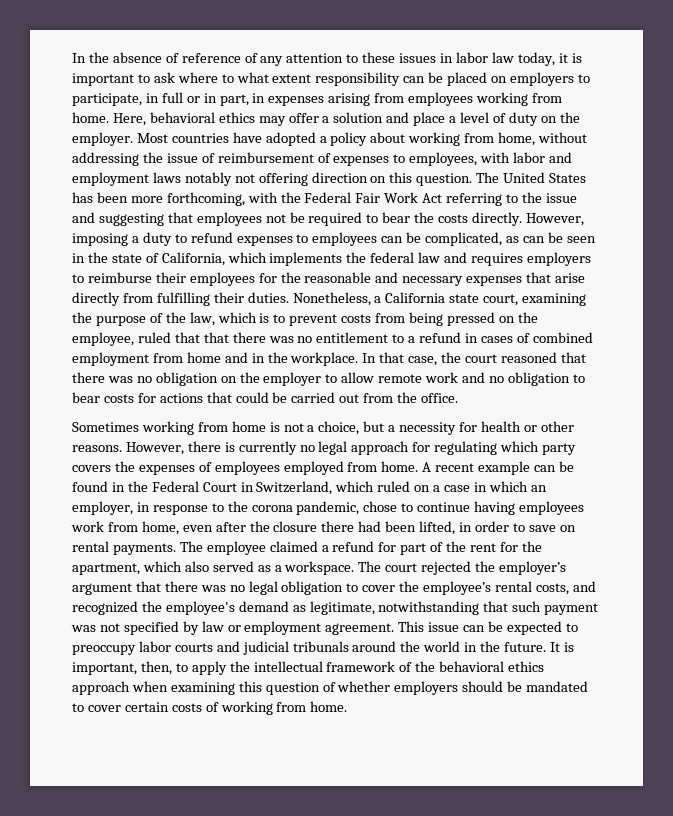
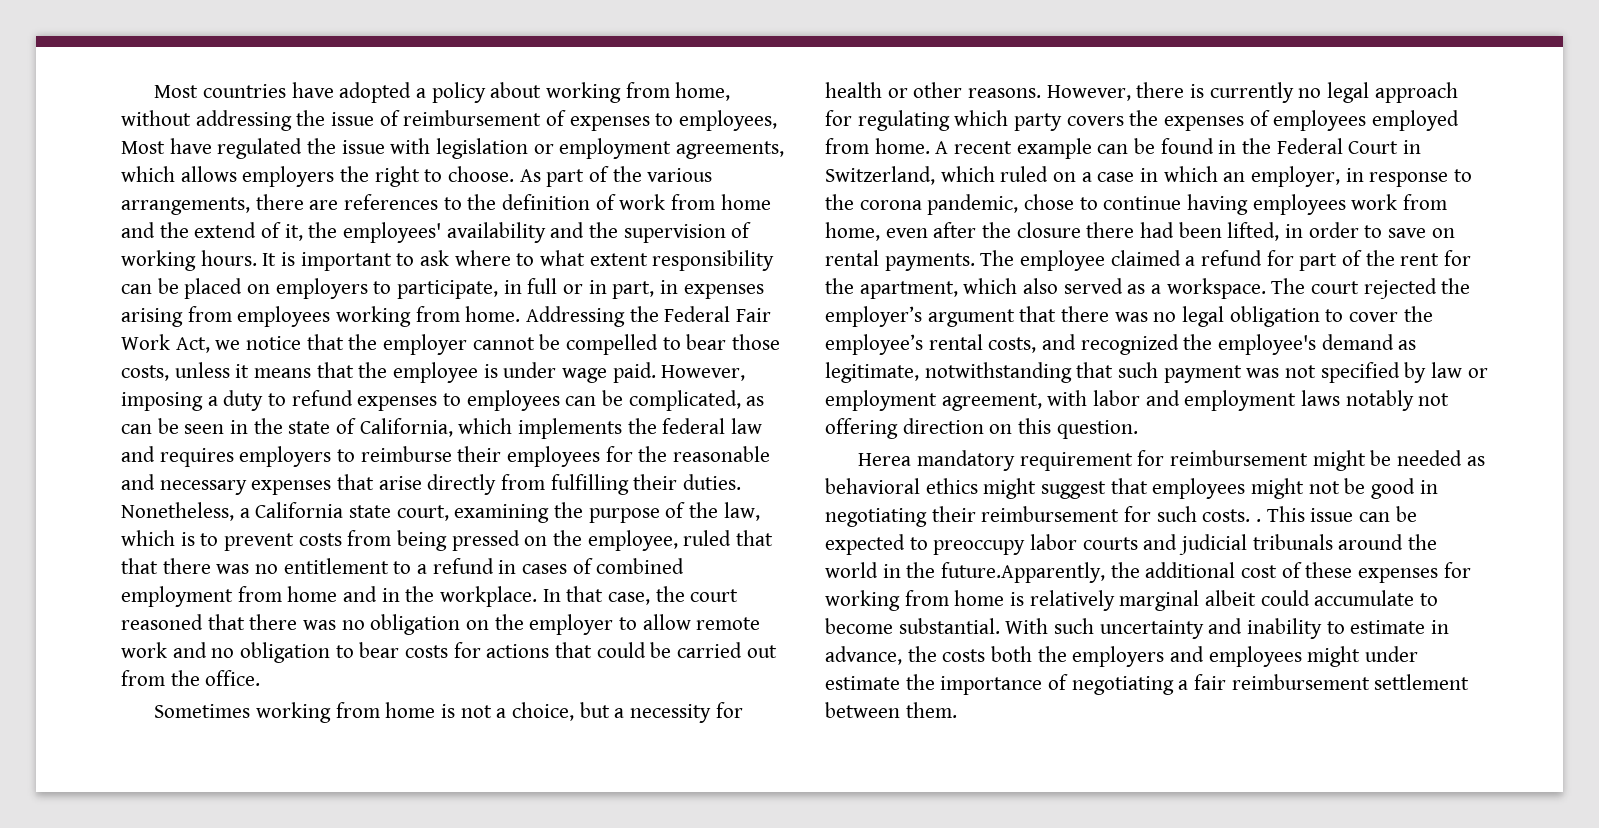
- In the absence of reference of any attention to these issues in labor law today, it is important to ask where to what extent responsibility can be placed on employers to participate, in full or in part, in expenses arising from employees working from home.
+ Most countries have adopted a policy about working from home, without addressing the issue of reimbursement of expenses to employees, Most have regulated the issue with legislation or employment agreements, which allows employers the right to choose. As part of the various arrangements, there are references to the definition of work from home and the extend of it, the employees' availability and the supervision of working hours. It is important to ask where to what extent responsibility can be placed on employers to participate, in full or in part, in expenses arising from employees working from home.
- Here, behavioral ethics may offer a solution and place a level of duty on the employer. Most countries have adopted a policy about working from home, without addressing the issue of reimbursement of expenses to employees, with labor and employment laws notably not offering direction on this question. The United States has been more forthcoming, with the Federal Fair Work Act referring to the issue and suggesting that employees not be required to bear the costs directly.
+ Addressing the Federal Fair Work Act, we notice that the employer cannot be compelled to bear those costs, unless it means that the employee is under wage paid.
- The court rejected the employer’s argument that there was no legal obligation to cover the employee’s rental costs, and recognized the employee's demand as legitimate, notwithstanding that such payment was not specified by law or employment agreement.
+ The court rejected the employer’s argument that there was no legal obligation to cover the employee’s rental costs, and recognized the employee's demand as legitimate, notwithstanding that such payment was not specified by law or employment agreement, with labor and employment laws notably not offering direction on this question.
+ Herea mandatory requirement for reimbursement might be needed as behavioral ethics might suggest that employees might not be good in negotiating their reimbursement for such costs. .
- This issue can be expected to preoccupy labor courts and judicial tribunals around the world in the future. It is important, then, to apply the intellectual framework of the behavioral ethics approach when examining this question of whether employers should be mandated to cover certain costs of working from home.
+ This issue can be expected to preoccupy labor courts and judicial tribunals around the world in the future.Apparently, the additional cost of these expenses for working from home is relatively marginal albeit could accumulate to become substantial. With such uncertainty and inability to estimate in advance, the costs both the employers and employees might under estimate the importance of negotiating a fair reimbursement settlement between them.

